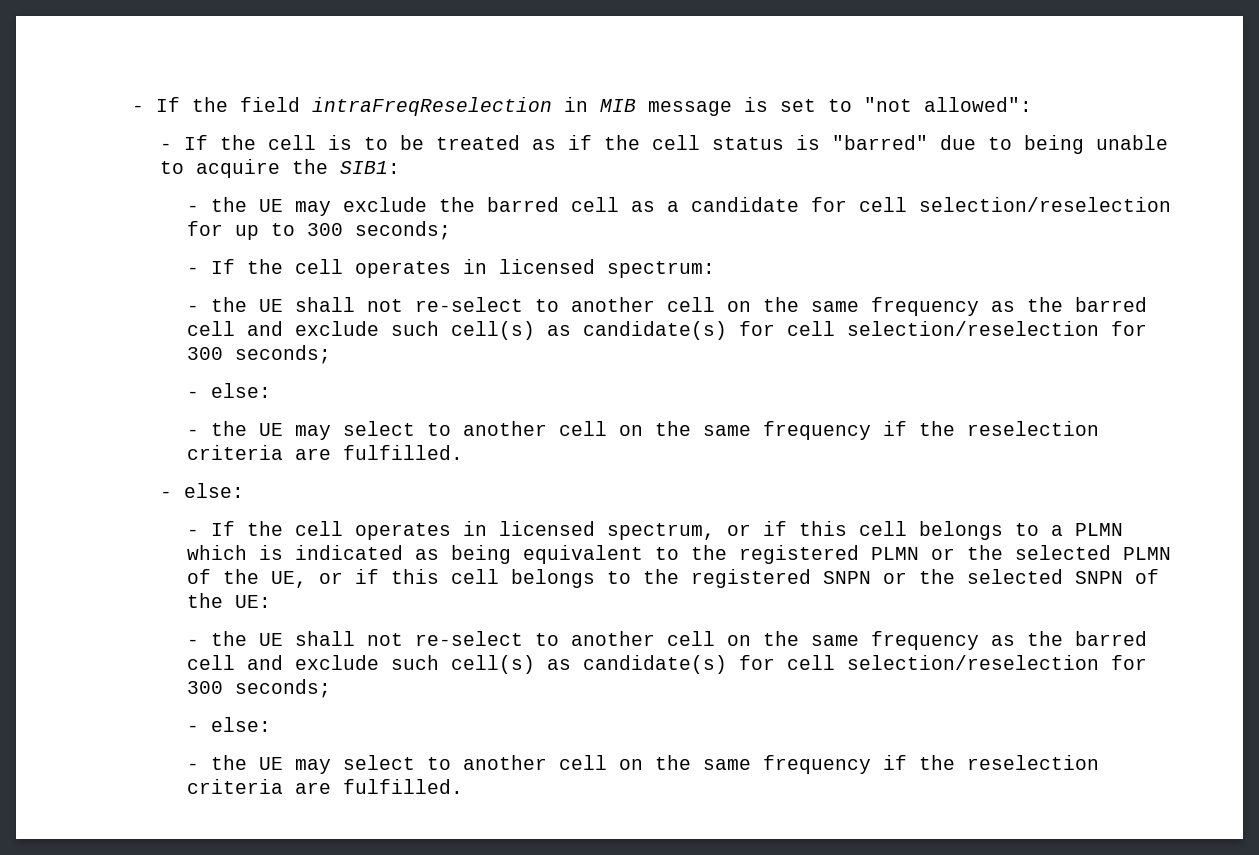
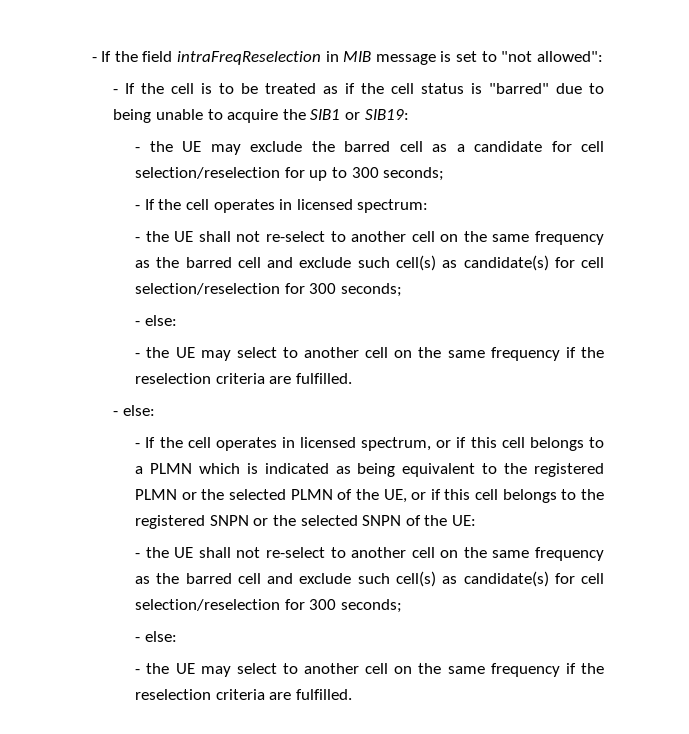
- - If the cell is to be treated as if the cell status is "barred" due to being unable to acquire the SIB1:
+ - If the cell is to be treated as if the cell status is "barred" due to being unable to acquire the SIB1 or SIB19:

